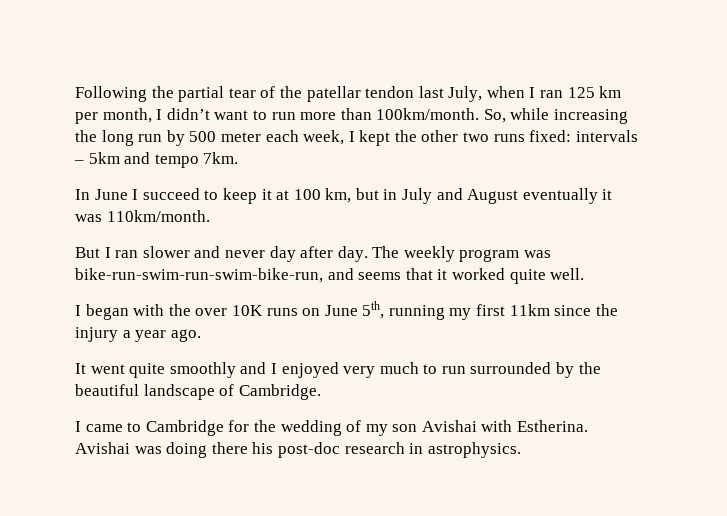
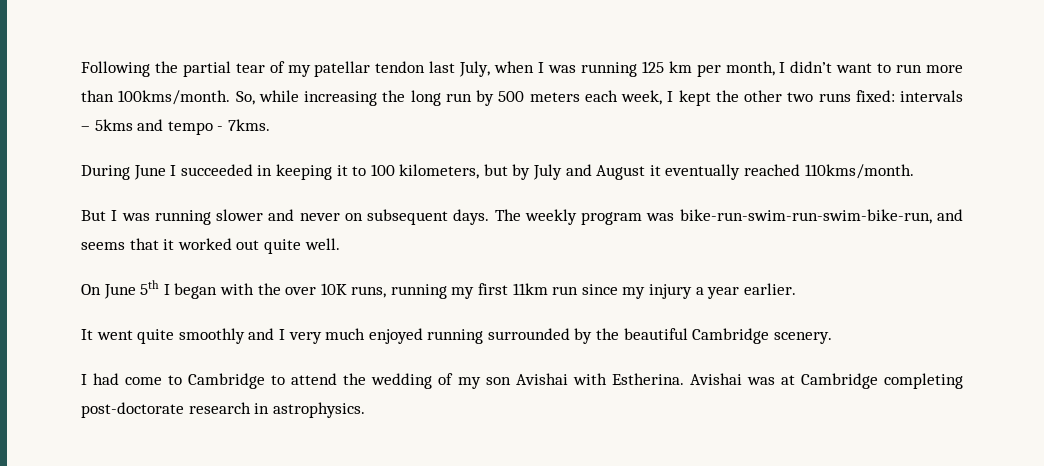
- Following the partial tear of the patellar tendon last July, when I ran 125 km per month, I didn’t want to run more than 100km/month.
+ Following the partial tear of my patellar tendon last July, when I was running 125 km per month, I didn’t want to run more than 100kms/month.
- So, while increasing the long run by 500 meter each week, I kept the other two runs fixed: intervals – 5km and tempo 7km.
- In June I succeed to keep it at 100 km, but in July and August eventually it was 110km/month.
+ So, while increasing the long run by 500 meters each week, I kept the other two runs fixed: intervals – 5kms and tempo - 7kms.
+ During June I succeeded in keeping it to 100 kilometers, but by July and August it eventually reached 110kms/month.
- But I ran slower and never day after day.
+ But I was running slower and never on subsequent days.
- The weekly program was bike-run-swim-run-swim-bike-run, and seems that it worked quite well.
+ The weekly program was bike-run-swim-run-swim-bike-run, and seems that it worked out quite well.
- I began with the over 10K runs on June 5th, running my first 11km since the injury a year ago.
+ On June 5th I began with the over 10K runs, running my first 11km run since my injury a year earlier.
- It went quite smoothly and I enjoyed very much to run surrounded by the beautiful landscape of Cambridge.
- I came to Cambridge for the wedding of my son Avishai with Estherina.
+ It went quite smoothly and I very much enjoyed running surrounded by the beautiful Cambridge scenery.
+ I had come to Cambridge to attend the wedding of my son Avishai with Estherina.
- Avishai was doing there his post-doc research in astrophysics.
+ Avishai was at Cambridge completing post-doctorate research in astrophysics.

